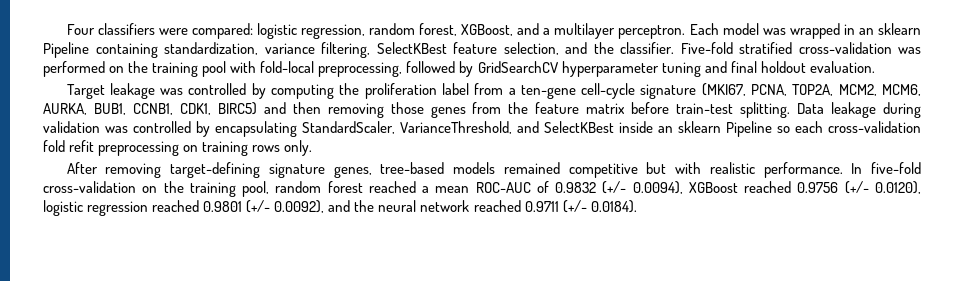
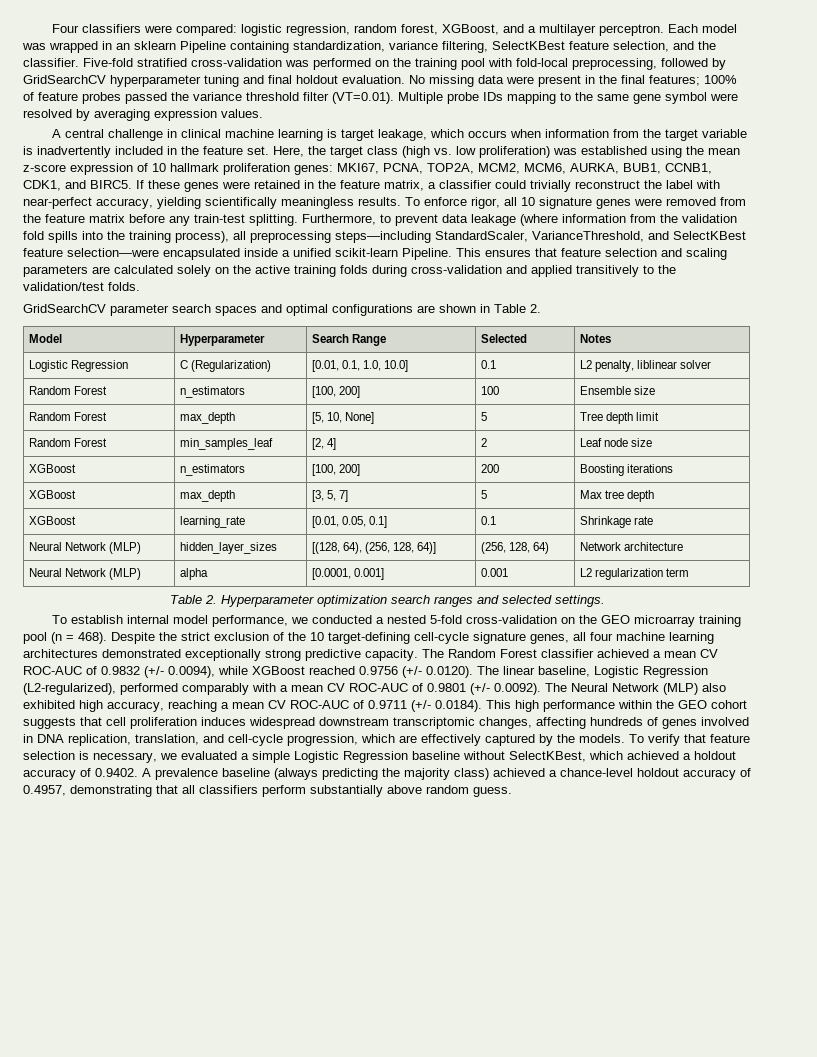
- Five-fold stratified cross-validation was performed on the training pool with fold-local preprocessing, followed by GridSearchCV hyperparameter tuning and final holdout evaluation.
- Target leakage was controlled by computing the proliferation label from a ten-gene cell-cycle signature (MKI67, PCNA, TOP2A, MCM2, MCM6, AURKA, BUB1, CCNB1, CDK1, BIRC5) and then removing those genes from the feature matrix before train-test splitting.
+ Five-fold stratified cross-validation was performed on the training pool with fold-local preprocessing, followed by GridSearchCV hyperparameter tuning and final holdout evaluation. No missing data were present in the final features; 100% of feature probes passed the variance threshold filter (VT=0.01). Multiple probe IDs mapping to the same gene symbol were resolved by averaging expression values.
+ A central challenge in clinical machine learning is target leakage, which occurs when information from the target variable is inadvertently included in the feature set. Here, the target class (high vs. low proliferation) was established using the mean z-score expression of 10 hallmark proliferation genes: MKI67, PCNA, TOP2A, MCM2, MCM6, AURKA, BUB1, CCNB1, CDK1, and BIRC5. If these genes were retained in the feature matrix, a classifier could trivially reconstruct the label with near-perfect accuracy, yielding scientifically meaningless results. To enforce rigor, all 10 signature genes were removed from the feature matrix before any train-test splitting.
- Data leakage during validation was controlled by encapsulating StandardScaler, VarianceThreshold, and SelectKBest inside an sklearn Pipeline so each cross-validation fold refit preprocessing on training rows only.
- After removing target-defining signature genes, tree-based models remained competitive but with realistic performance. In five-fold cross-validation on the training pool, random forest reached a mean ROC-AUC of 0.9832 (+/- 0.0094), XGBoost reached 0.9756 (+/- 0.0120), logistic regression reached 0.9801 (+/- 0.0092), and the neural network reached 0.9711 (+/- 0.0184).
+ Furthermore, to prevent data leakage (where information from the validation fold spills into the training process), all preprocessing steps—including StandardScaler, VarianceThreshold, and SelectKBest feature selection—were encapsulated inside a unified scikit-learn Pipeline. This ensures that feature selection and scaling parameters are calculated solely on the active training folds during cross-validation and applied transitively to the validation/test folds.
+ GridSearchCV parameter search spaces and optimal configurations are shown in Table 2.
+ Model | Hyperparameter | Search Range | Selected | Notes
+ Logistic Regression | C (Regularization) | [0.01, 0.1, 1.0, 10.0] | 0.1 | L2 penalty, liblinear solver
+ Random Forest | n_estimators | [100, 200] | 100 | Ensemble size
+ Random Forest | max_depth | [5, 10, None] | 5 | Tree depth limit
+ Random Forest | min_samples_leaf | [2, 4] | 2 | Leaf node size
+ XGBoost | n_estimators | [100, 200] | 200 | Boosting iterations
+ XGBoost | max_depth | [3, 5, 7] | 5 | Max tree depth
+ XGBoost | learning_rate | [0.01, 0.05, 0.1] | 0.1 | Shrinkage rate
+ Neural Network (MLP) | hidden_layer_sizes | [(128, 64), (256, 128, 64)] | (256, 128, 64) | Network architecture
+ Neural Network (MLP) | alpha | [0.0001, 0.001] | 0.001 | L2 regularization term
+ Table 2. Hyperparameter optimization search ranges and selected settings.
+ To establish internal model performance, we conducted a nested 5-fold cross-validation on the GEO microarray training pool (n = 468). Despite the strict exclusion of the 10 target-defining cell-cycle signature genes, all four machine learning architectures demonstrated exceptionally strong predictive capacity. The Random Forest classifier achieved a mean CV ROC-AUC of 0.9832 (+/- 0.0094), while XGBoost reached 0.9756 (+/- 0.0120). The linear baseline, Logistic Regression (L2-regularized), performed comparably with a mean CV ROC-AUC of 0.9801 (+/- 0.0092). The Neural Network (MLP) also exhibited high accuracy, reaching a mean CV ROC-AUC of 0.9711 (+/- 0.0184). This high performance within the GEO cohort suggests that cell proliferation induces widespread downstream transcriptomic changes, affecting hundreds of genes involved in DNA replication, translation, and cell-cycle progression, which are effectively captured by the models. To verify that feature selection is necessary, we evaluated a simple Logistic Regression baseline without SelectKBest, which achieved a holdout accuracy of 0.9402. A prevalence baseline (always predicting the majority class) achieved a chance-level holdout accuracy of 0.4957, demonstrating that all classifiers perform substantially above random guess.

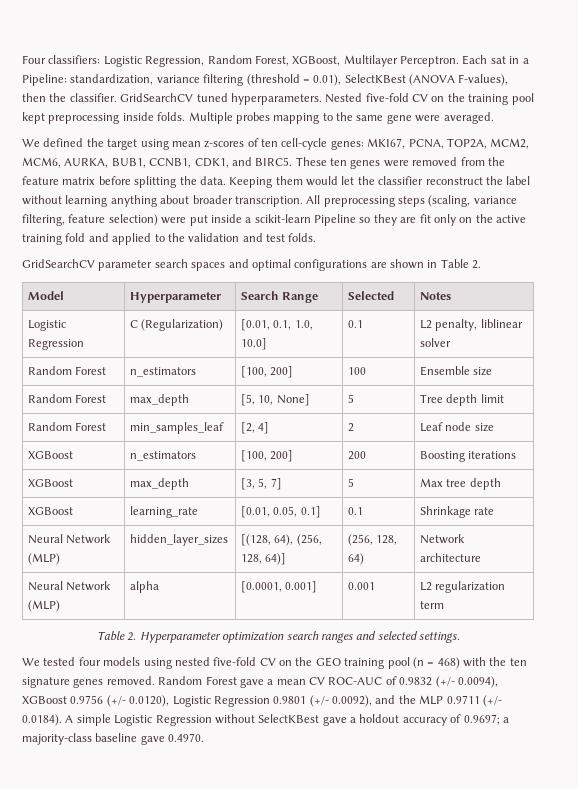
- Four classifiers were compared: logistic regression, random forest, XGBoost, and a multilayer perceptron. Each model was wrapped in an sklearn Pipeline containing standardization, variance filtering, SelectKBest feature selection, and the classifier. Five-fold stratified cross-validation was performed on the training pool with fold-local preprocessing, followed by GridSearchCV hyperparameter tuning and final holdout evaluation. No missing data were present in the final features; 100% of feature probes passed the variance threshold filter (VT=0.01). Multiple probe IDs mapping to the same gene symbol were resolved by averaging expression values.
- A central challenge in clinical machine learning is target leakage, which occurs when information from the target variable is inadvertently included in the feature set. Here, the target class (high vs. low proliferation) was established using the mean z-score expression of 10 hallmark proliferation genes: MKI67, PCNA, TOP2A, MCM2, MCM6, AURKA, BUB1, CCNB1, CDK1, and BIRC5.
+ Four classifiers: Logistic Regression, Random Forest, XGBoost, Multilayer Perceptron. Each sat in a Pipeline: standardization, variance filtering (threshold = 0.01), SelectKBest (ANOVA F-values), then the classifier. GridSearchCV tuned hyperparameters. Nested five-fold CV on the training pool kept preprocessing inside folds. Multiple probes mapping to the same gene were averaged.
+ We defined the target using mean z-scores of ten cell-cycle genes: MKI67, PCNA, TOP2A, MCM2, MCM6, AURKA, BUB1, CCNB1, CDK1, and BIRC5.
- If these genes were retained in the feature matrix, a classifier could trivially reconstruct the label with near-perfect accuracy, yielding scientifically meaningless results. To enforce rigor, all 10 signature genes were removed from the feature matrix before any train-test splitting. Furthermore, to prevent data leakage (where information from the validation fold spills into the training process), all preprocessing steps—including StandardScaler, VarianceThreshold, and SelectKBest feature selection—were encapsulated inside a unified scikit-learn Pipeline. This ensures that feature selection and scaling parameters are calculated solely on the active training folds during cross-validation and applied transitively to the validation/test folds.
+ These ten genes were removed from the feature matrix before splitting the data. Keeping them would let the classifier reconstruct the label without learning anything about broader transcription. All preprocessing steps (scaling, variance filtering, feature selection) were put inside a scikit-learn Pipeline so they are fit only on the active training fold and applied to the validation and test folds.
- To establish internal model performance, we conducted a nested 5-fold cross-validation on the GEO microarray training pool (n = 468). Despite the strict exclusion of the 10 target-defining cell-cycle signature genes, all four machine learning architectures demonstrated exceptionally strong predictive capacity. The Random Forest classifier achieved a mean CV ROC-AUC of 0.9832 (+/- 0.0094), while XGBoost reached 0.9756 (+/- 0.0120). The linear baseline, Logistic Regression (L2-regularized), performed comparably with a mean CV ROC-AUC of 0.9801 (+/- 0.0092). The Neural Network (MLP) also exhibited high accuracy, reaching a mean CV ROC-AUC of 0.9711 (+/- 0.0184). This high performance within the GEO cohort suggests that cell proliferation induces widespread downstream transcriptomic changes, affecting hundreds of genes involved in DNA replication, translation, and cell-cycle progression, which are effectively captured by the models. To verify that feature selection is necessary, we evaluated a simple Logistic Regression baseline without SelectKBest, which achieved a holdout accuracy of 0.9402. A prevalence baseline (always predicting the majority class) achieved a chance-level holdout accuracy of 0.4957, demonstrating that all classifiers perform substantially above random guess.
+ We tested four models using nested five-fold CV on the GEO training pool (n = 468) with the ten signature genes removed. Random Forest gave a mean CV ROC-AUC of 0.9832 (+/- 0.0094), XGBoost 0.9756 (+/- 0.0120), Logistic Regression 0.9801 (+/- 0.0092), and the MLP 0.9711 (+/- 0.0184). A simple Logistic Regression without SelectKBest gave a holdout accuracy of 0.9697; a majority-class baseline gave 0.4970.

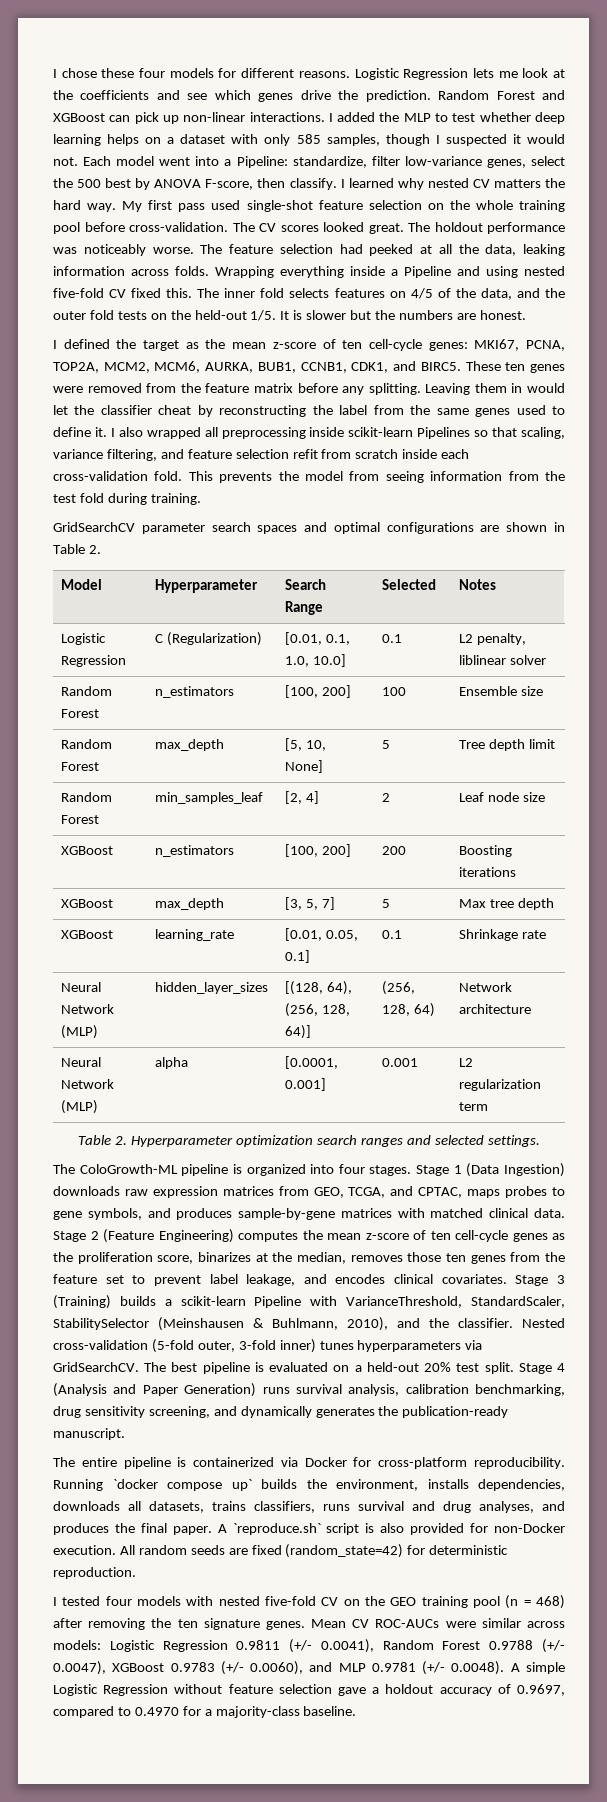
- Four classifiers: Logistic Regression, Random Forest, XGBoost, Multilayer Perceptron. Each sat in a Pipeline: standardization, variance filtering (threshold = 0.01), SelectKBest (ANOVA F-values), then the classifier. GridSearchCV tuned hyperparameters. Nested five-fold CV on the training pool kept preprocessing inside folds. Multiple probes mapping to the same gene were averaged.
- We defined the target using mean z-scores of ten cell-cycle genes: MKI67, PCNA, TOP2A, MCM2, MCM6, AURKA, BUB1, CCNB1, CDK1, and BIRC5.
+ I chose these four models for different reasons. Logistic Regression lets me look at the coefficients and see which genes drive the prediction. Random Forest and XGBoost can pick up non-linear interactions. I added the MLP to test whether deep learning helps on a dataset with only 585 samples, though I suspected it would not. Each model went into a Pipeline: standardize, filter low-variance genes, select the 500 best by ANOVA F-score, then classify. I learned why nested CV matters the hard way. My first pass used single-shot feature selection on the whole training pool before cross-validation. The CV scores looked great. The holdout performance was noticeably worse. The feature selection had peeked at all the data, leaking information across folds. Wrapping everything inside a Pipeline and using nested five-fold CV fixed this. The inner fold selects features on 4/5 of the data, and the outer fold tests on the held-out 1/5. It is slower but the numbers are honest.
+ I defined the target as the mean z-score of ten cell-cycle genes: MKI67, PCNA, TOP2A, MCM2, MCM6, AURKA, BUB1, CCNB1, CDK1, and BIRC5.
- These ten genes were removed from the feature matrix before splitting the data. Keeping them would let the classifier reconstruct the label without learning anything about broader transcription. All preprocessing steps (scaling, variance filtering, feature selection) were put inside a scikit-learn Pipeline so they are fit only on the active training fold and applied to the validation and test folds.
+ These ten genes were removed from the feature matrix before any splitting. Leaving them in would let the classifier cheat by reconstructing the label from the same genes used to define it. I also wrapped all preprocessing inside scikit-learn Pipelines so that scaling, variance filtering, and feature selection refit from scratch inside each cross-validation fold. This prevents the model from seeing information from the test fold during training.
- We tested four models using nested five-fold CV on the GEO training pool (n = 468) with the ten signature genes removed. Random Forest gave a mean CV ROC-AUC of 0.9832 (+/- 0.0094), XGBoost 0.9756 (+/- 0.0120), Logistic Regression 0.9801 (+/- 0.0092), and the MLP 0.9711 (+/- 0.0184). A simple Logistic Regression without SelectKBest gave a holdout accuracy of 0.9697; a majority-class baseline gave 0.4970.
+ The ColoGrowth-ML pipeline is organized into four stages. Stage 1 (Data Ingestion) downloads raw expression matrices from GEO, TCGA, and CPTAC, maps probes to gene symbols, and produces sample-by-gene matrices with matched clinical data. Stage 2 (Feature Engineering) computes the mean z-score of ten cell-cycle genes as the proliferation score, binarizes at the median, removes those ten genes from the feature set to prevent label leakage, and encodes clinical covariates. Stage 3 (Training) builds a scikit-learn Pipeline with VarianceThreshold, StandardScaler, StabilitySelector (Meinshausen & Buhlmann, 2010), and the classifier. Nested cross-validation (5-fold outer, 3-fold inner) tunes hyperparameters via GridSearchCV. The best pipeline is evaluated on a held-out 20% test split. Stage 4 (Analysis and Paper Generation) runs survival analysis, calibration benchmarking, drug sensitivity screening, and dynamically generates the publication-ready manuscript.
+ The entire pipeline is containerized via Docker for cross-platform reproducibility. Running `docker compose up` builds the environment, installs dependencies, downloads all datasets, trains classifiers, runs survival and drug analyses, and produces the final paper. A `reproduce.sh` script is also provided for non-Docker execution. All random seeds are fixed (random_state=42) for deterministic reproduction.
+ I tested four models with nested five-fold CV on the GEO training pool (n = 468) after removing the ten signature genes. Mean CV ROC-AUCs were similar across models: Logistic Regression 0.9811 (+/- 0.0041), Random Forest 0.9788 (+/- 0.0047), XGBoost 0.9783 (+/- 0.0060), and MLP 0.9781 (+/- 0.0048). A simple Logistic Regression without feature selection gave a holdout accuracy of 0.9697, compared to 0.4970 for a majority-class baseline.

